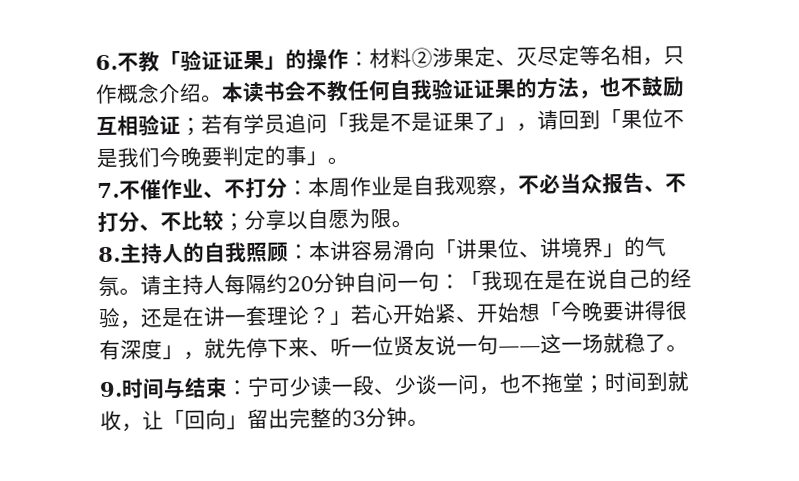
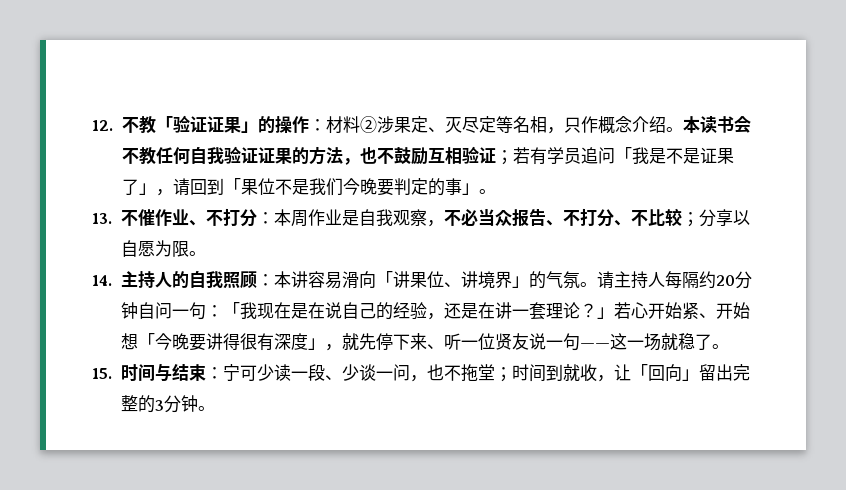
- 6.不教「验证证果」的操作：材料②涉果定、灭尽定等名相，只作概念介绍。
+ 12.不教「验证证果」的操作：材料②涉果定、灭尽定等名相，只作概念介绍。
- 7.不催作业、不打分：本周作业是自我观察，不必当众报告、不打分、不比较；分享以自愿为限。
+ 13.不催作业、不打分：本周作业是自我观察，不必当众报告、不打分、不比较；分享以自愿为限。
- 8.主持人的自我照顾：本讲容易滑向「讲果位、讲境界」的气氛。
+ 14.主持人的自我照顾：本讲容易滑向「讲果位、讲境界」的气氛。
- 9.时间与结束：宁可少读一段、少谈一问，也不拖堂；时间到就收，让「回向」留出完整的3分钟。
+ 15.时间与结束：宁可少读一段、少谈一问，也不拖堂；时间到就收，让「回向」留出完整的3分钟。

